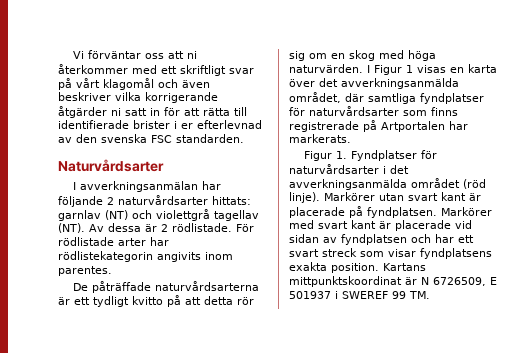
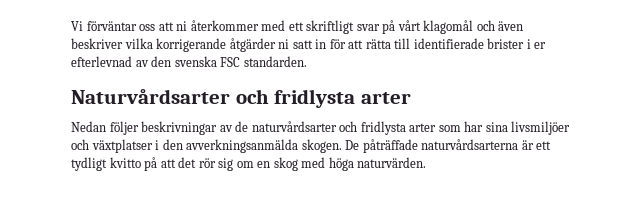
- Naturvårdsarter
- I avverkningsanmälan har följande 2 naturvårdsarter hittats: garnlav (NT) och violettgrå tagellav (NT). Av dessa är 2 rödlistade. För rödlistade arter har rödlistekategorin angivits inom parentes.
- De påträffade naturvårdsarterna är ett tydligt kvitto på att detta rör sig om en skog med höga naturvärden. I Figur 1 visas en karta över det avverkningsanmälda området, där samtliga fyndplatser för naturvårdsarter som finns registrerade på Artportalen har markerats.
- Figur 1. Fyndplatser för naturvårdsarter i det avverkningsanmälda området (röd linje). Markörer utan svart kant är placerade på fyndplatsen. Markörer med svart kant är placerade vid sidan av fyndplatsen och har ett svart streck som visar fyndplatsens exakta position. Kartans mittpunktskoordinat är N 6726509, E 501937 i SWEREF 99 TM.
+ Naturvårdsarter och fridlysta arter
+ Nedan följer beskrivningar av de naturvårdsarter och fridlysta arter som har sina livsmiljöer och växtplatser i den avverkningsanmälda skogen. De påträffade naturvårdsarterna är ett tydligt kvitto på att det rör sig om en skog med höga naturvärden.

